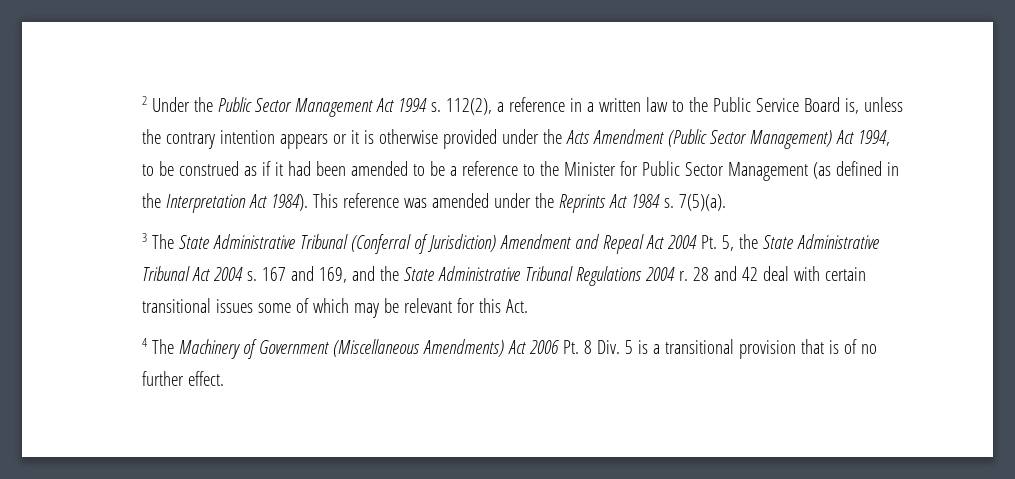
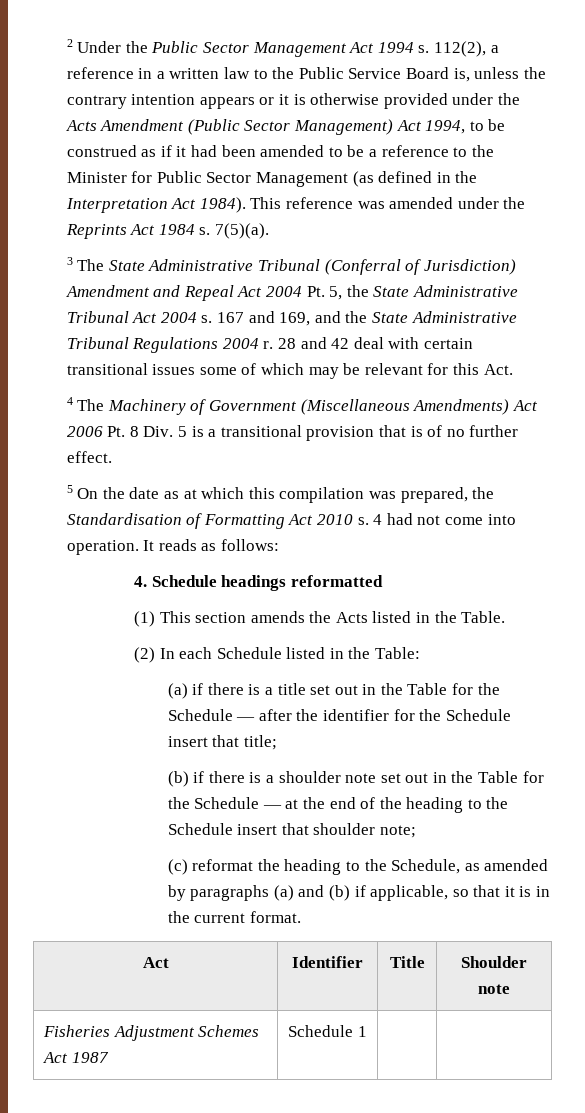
+ 5 On the date as at which this compilation was prepared, the Standardisation of Formatting Act 2010 s. 4 had not come into operation. It reads as follows:
+ 4. Schedule headings reformatted
+ (1) This section amends the Acts listed in the Table.
+ (2) In each Schedule listed in the Table:
+ (a) if there is a title set out in the Table for the Schedule — after the identifier for the Schedule insert that title;
+ (b) if there is a shoulder note set out in the Table for the Schedule — at the end of the heading to the Schedule insert that shoulder note;
+ (c) reformat the heading to the Schedule, as amended by paragraphs (a) and (b) if applicable, so that it is in the current format.
+ Act | Identifier | Title | Shoulder note
+ Fisheries Adjustment Schemes Act 1987 | Schedule 1 | |

